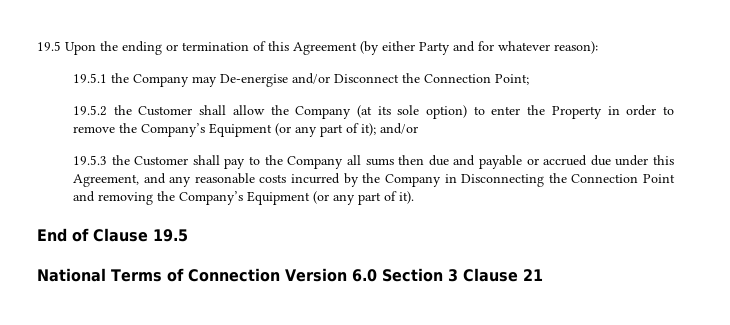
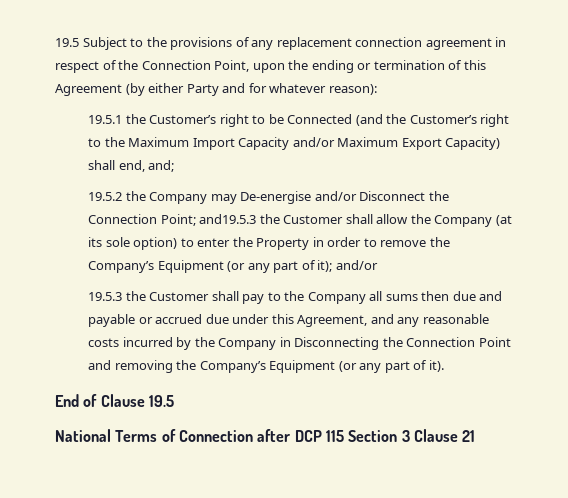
- 19.5 Upon the ending or termination of this Agreement (by either Party and for whatever reason):
+ 19.5 Subject to the provisions of any replacement connection agreement in respect of the Connection Point, upon the ending or termination of this Agreement (by either Party and for whatever reason):
- 19.5.1 the Company may De-energise and/or Disconnect the Connection Point;
- 19.5.2 the Customer shall allow the Company (at its sole option) to enter the Property in order to remove the Company’s Equipment (or any part of it); and/or
+ 19.5.1 the Customer’s right to be Connected (and the Customer’s right to the Maximum Import Capacity and/or Maximum Export Capacity) shall end, and;
+ 19.5.2 the Company may De-energise and/or Disconnect the Connection Point; and19.5.3 the Customer shall allow the Company (at its sole option) to enter the Property in order to remove the Company’s Equipment (or any part of it); and/or
- National Terms of Connection Version 6.0 Section 3 Clause 21
+ National Terms of Connection after DCP 115 Section 3 Clause 21

